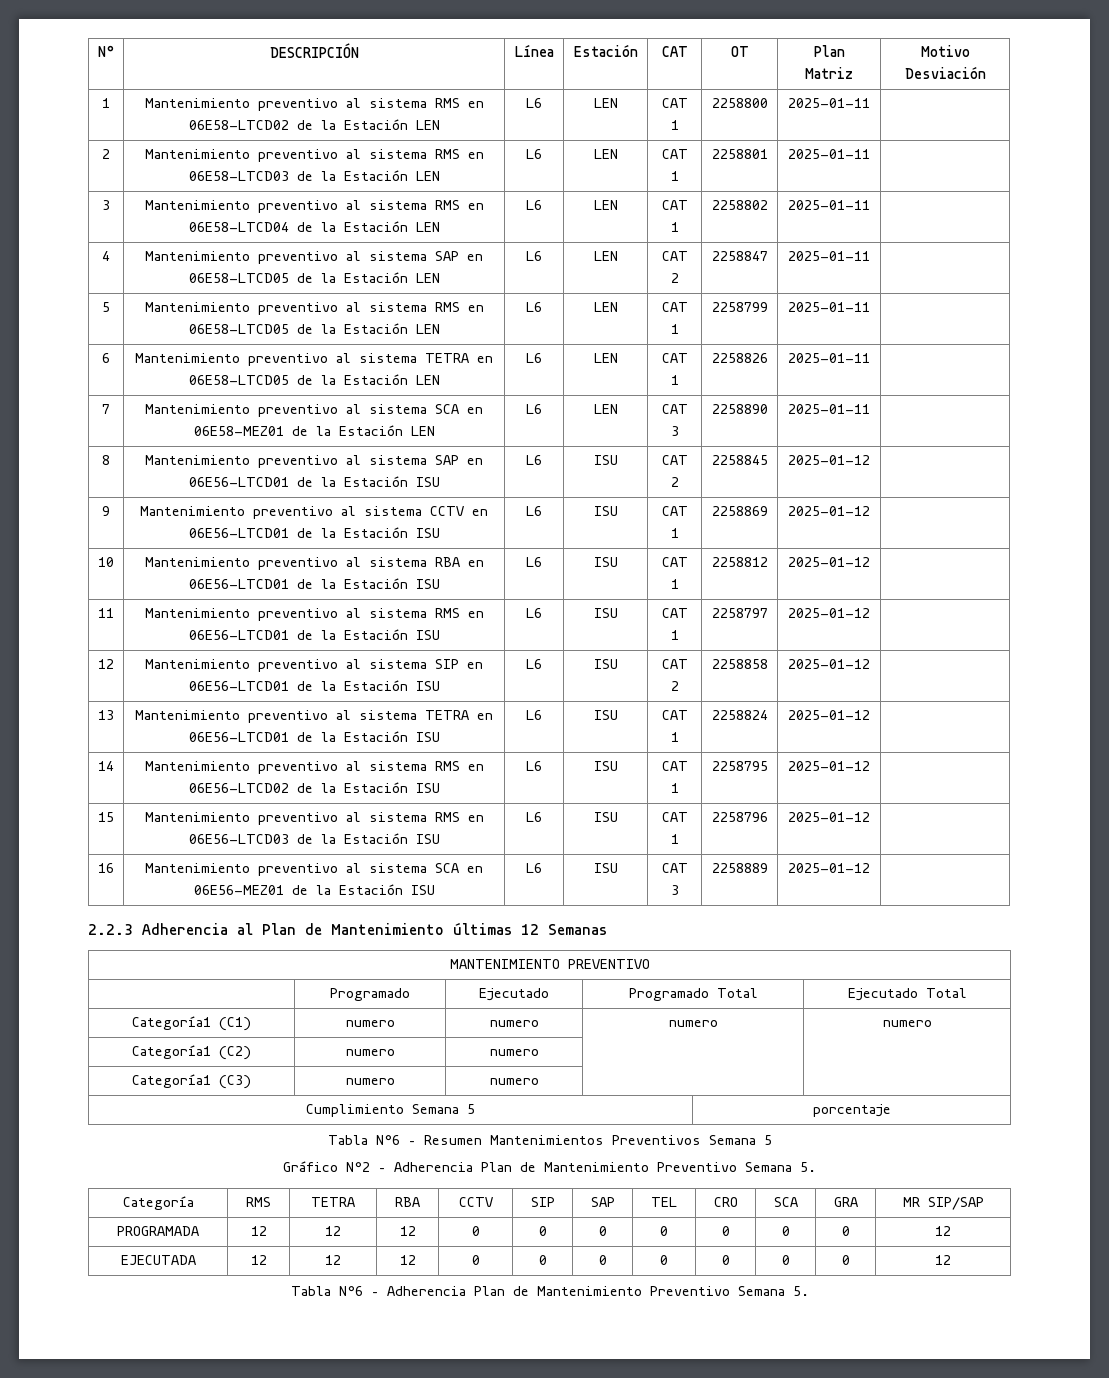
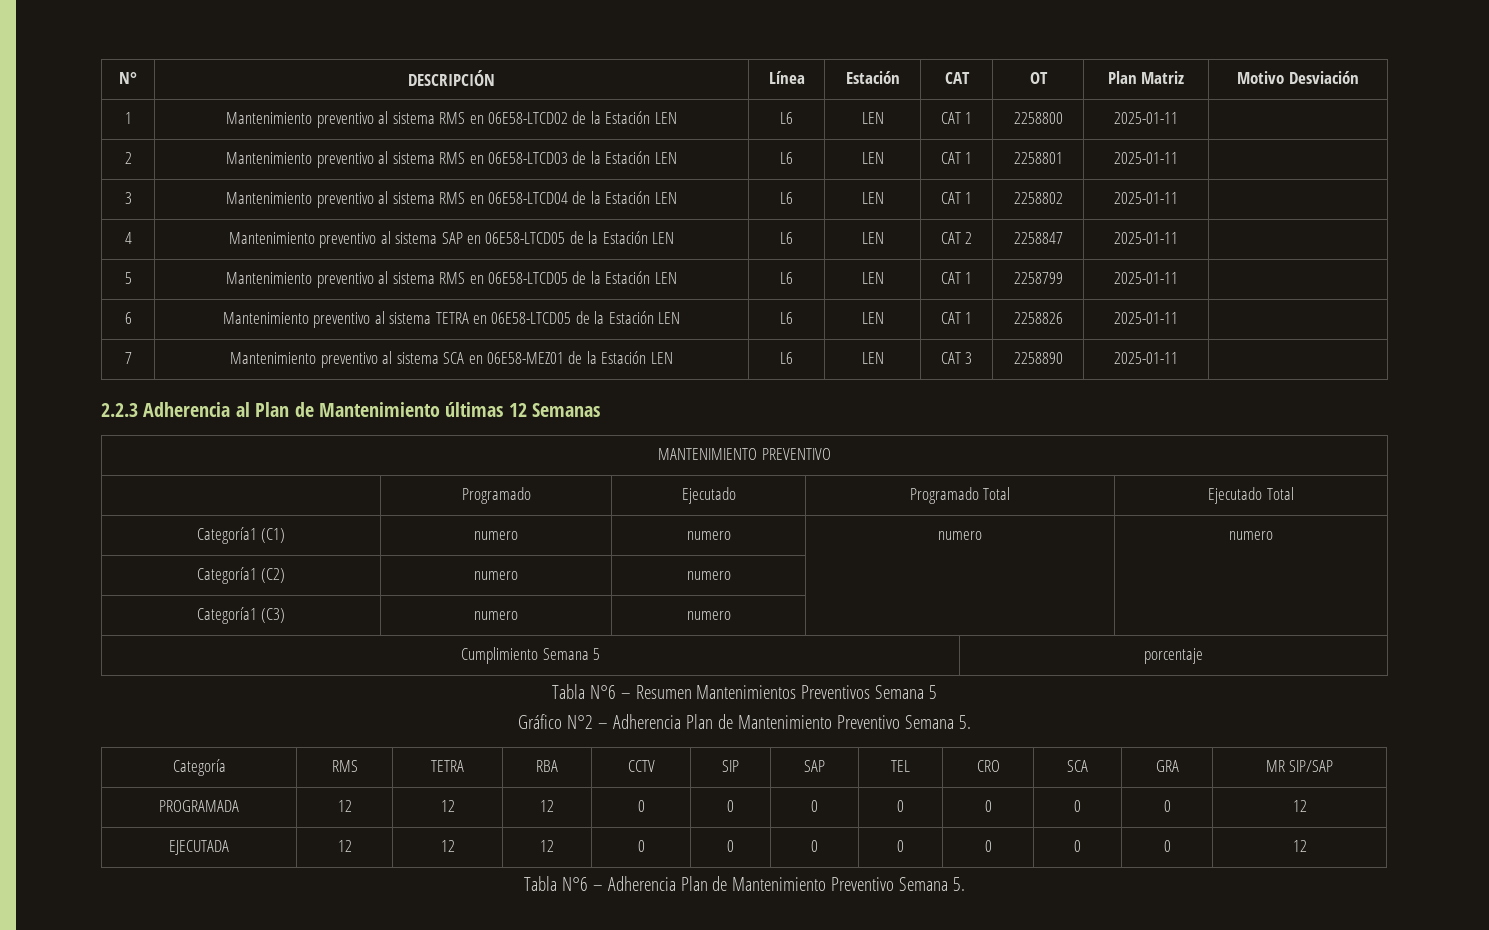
- 8 | Mantenimiento preventivo al sistema SAP en 06E56-LTCD01 de la Estación ISU | L6 | ISU | CAT 2 | 2258845 | 2025-01-12 |
- 9 | Mantenimiento preventivo al sistema CCTV en 06E56-LTCD01 de la Estación ISU | L6 | ISU | CAT 1 | 2258869 | 2025-01-12 |
- 10 | Mantenimiento preventivo al sistema RBA en 06E56-LTCD01 de la Estación ISU | L6 | ISU | CAT 1 | 2258812 | 2025-01-12 |
- 11 | Mantenimiento preventivo al sistema RMS en 06E56-LTCD01 de la Estación ISU | L6 | ISU | CAT 1 | 2258797 | 2025-01-12 |
- 12 | Mantenimiento preventivo al sistema SIP en 06E56-LTCD01 de la Estación ISU | L6 | ISU | CAT 2 | 2258858 | 2025-01-12 |
- 13 | Mantenimiento preventivo al sistema TETRA en 06E56-LTCD01 de la Estación ISU | L6 | ISU | CAT 1 | 2258824 | 2025-01-12 |
- 14 | Mantenimiento preventivo al sistema RMS en 06E56-LTCD02 de la Estación ISU | L6 | ISU | CAT 1 | 2258795 | 2025-01-12 |
- 15 | Mantenimiento preventivo al sistema RMS en 06E56-LTCD03 de la Estación ISU | L6 | ISU | CAT 1 | 2258796 | 2025-01-12 |
- 16 | Mantenimiento preventivo al sistema SCA en 06E56-MEZ01 de la Estación ISU | L6 | ISU | CAT 3 | 2258889 | 2025-01-12 |

